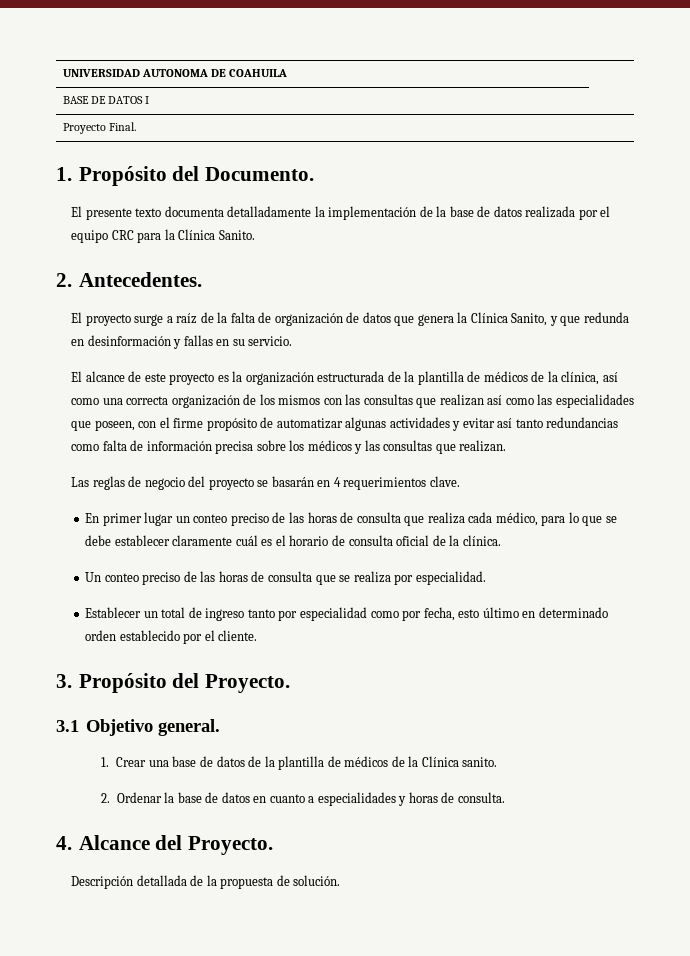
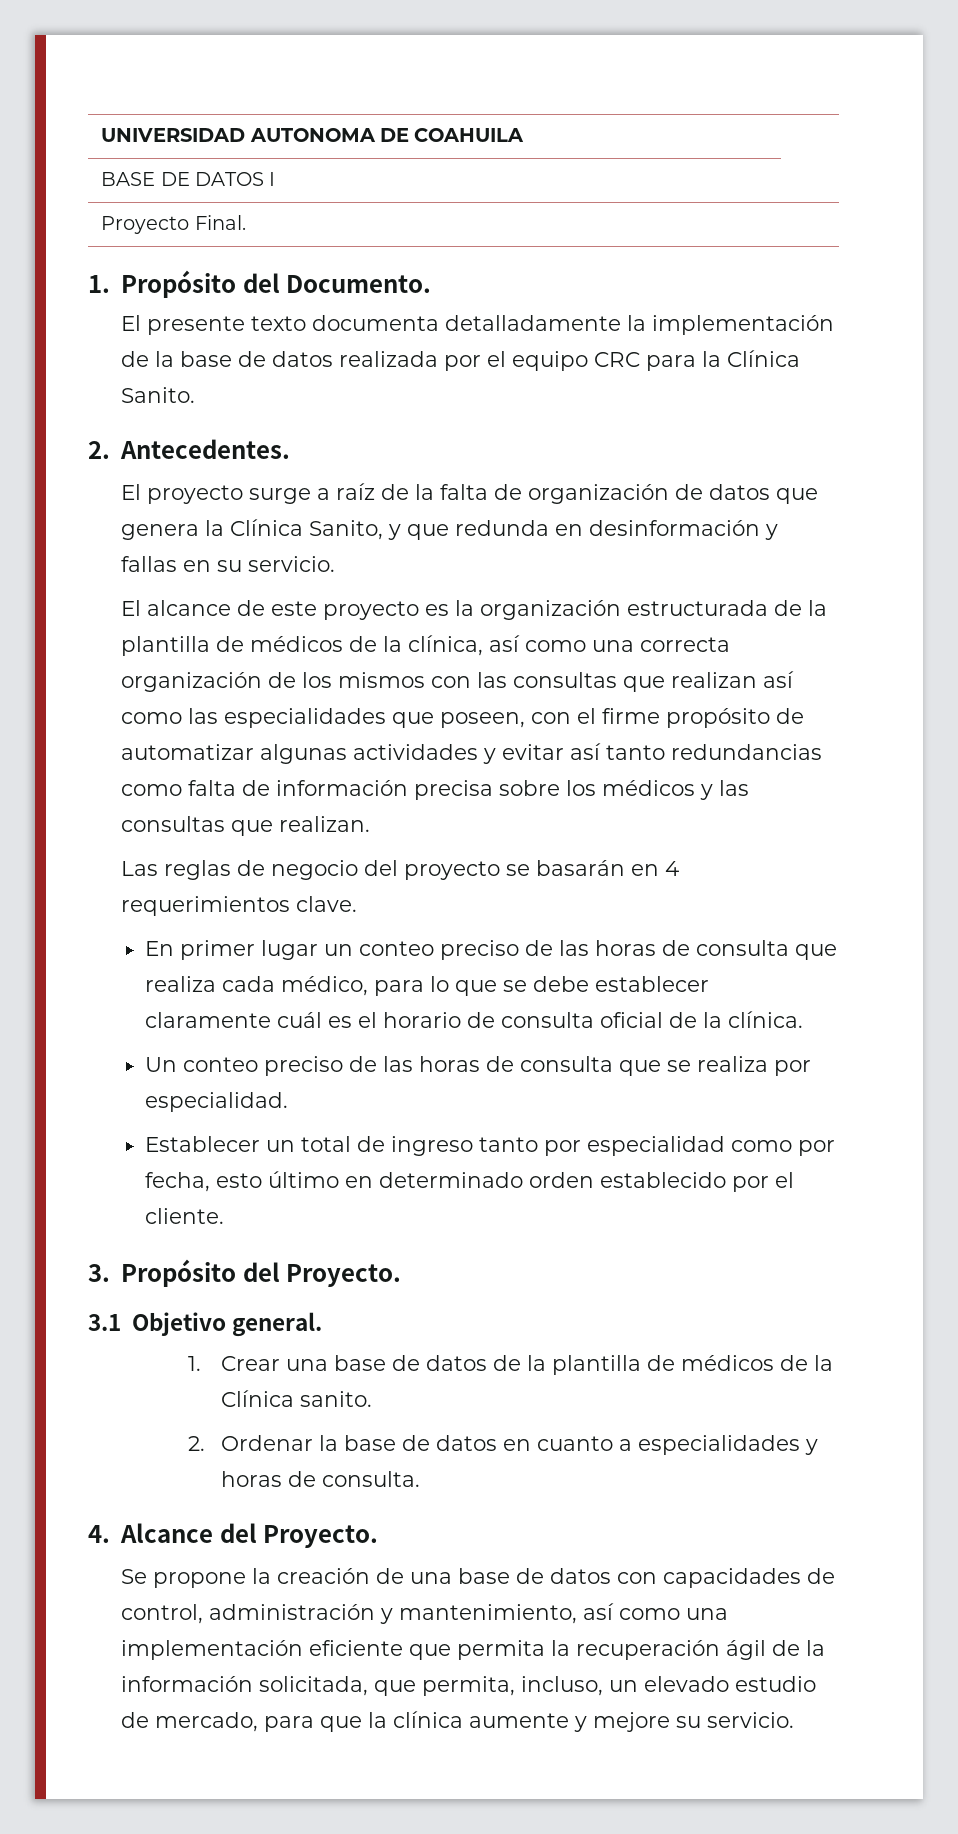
- Descripción detallada de la propuesta de solución.
+ Se propone la creación de una base de datos con capacidades de control, administración y mantenimiento, así como una implementación eficiente que permita la recuperación ágil de la información solicitada, que permita, incluso, un elevado estudio de mercado, para que la clínica aumente y mejore su servicio.

